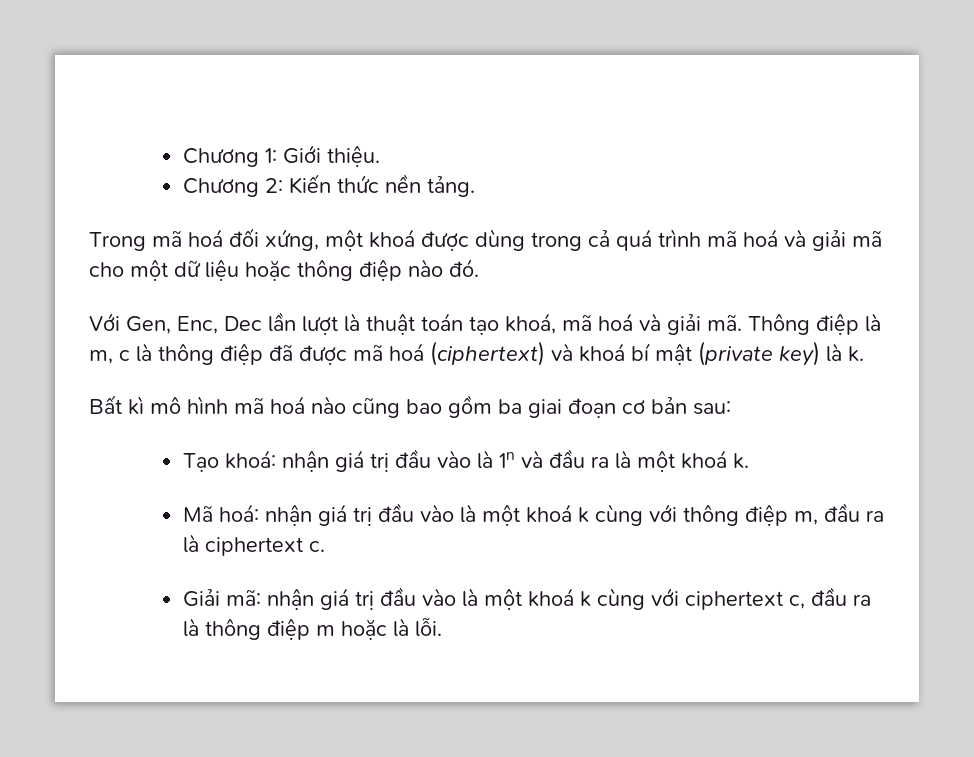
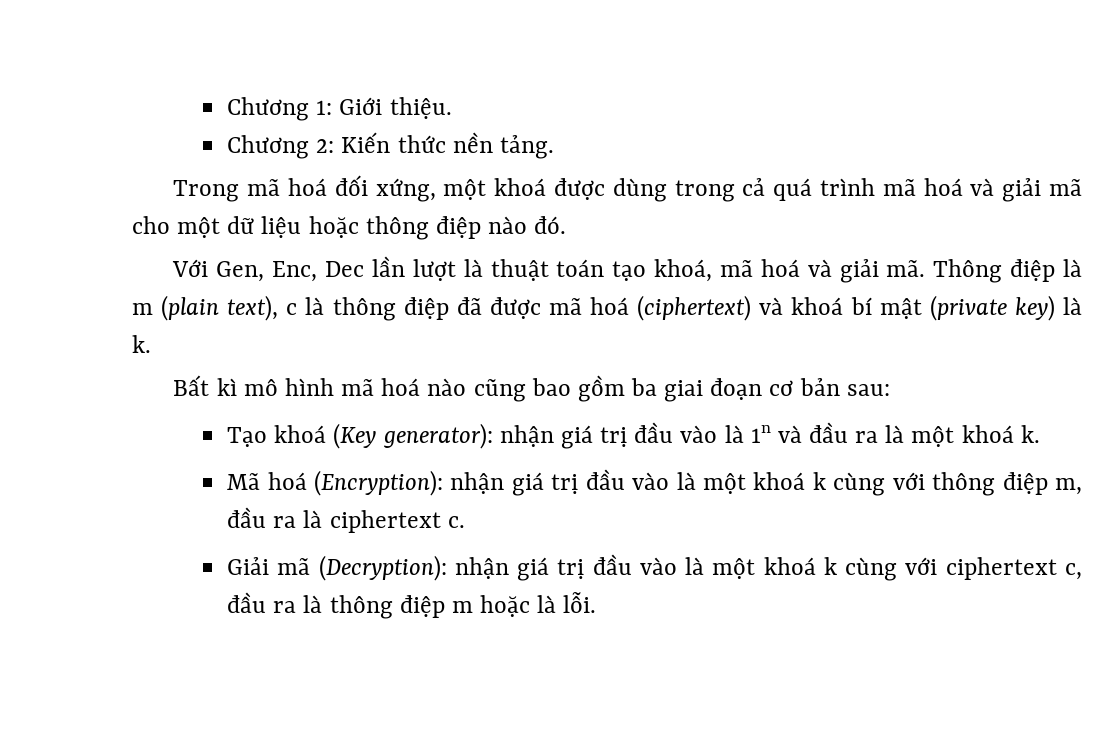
- Thông điệp là m, c là thông điệp đã được mã hoá (ciphertext) và khoá bí mật (private key) là k.
+ Thông điệp là m (plain text), c là thông điệp đã được mã hoá (ciphertext) và khoá bí mật (private key) là k.
- Tạo khoá: nhận giá trị đầu vào là 1n và đầu ra là một khoá k.
+ Tạo khoá (Key generator): nhận giá trị đầu vào là 1n và đầu ra là một khoá k.
- Mã hoá: nhận giá trị đầu vào là một khoá k cùng với thông điệp m, đầu ra là ciphertext c.
+ Mã hoá (Encryption): nhận giá trị đầu vào là một khoá k cùng với thông điệp m, đầu ra là ciphertext c.
- Giải mã: nhận giá trị đầu vào là một khoá k cùng với ciphertext c, đầu ra là thông điệp m hoặc là lỗi.
+ Giải mã (Decryption): nhận giá trị đầu vào là một khoá k cùng với ciphertext c, đầu ra là thông điệp m hoặc là lỗi.

